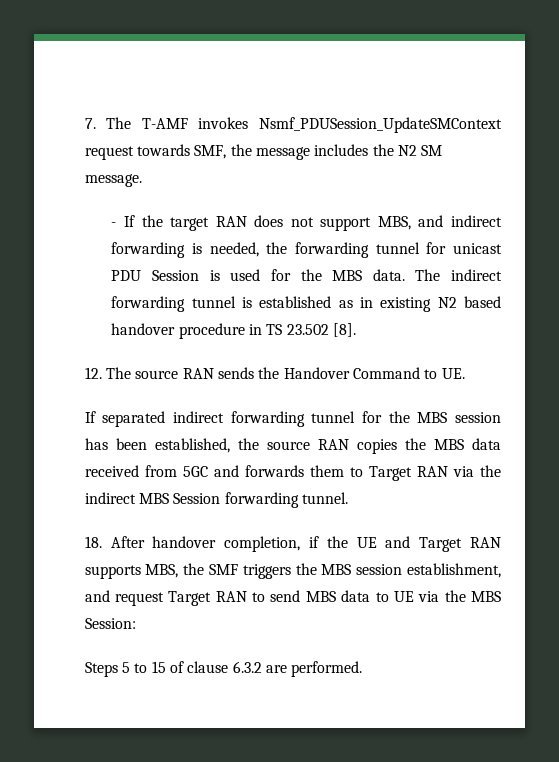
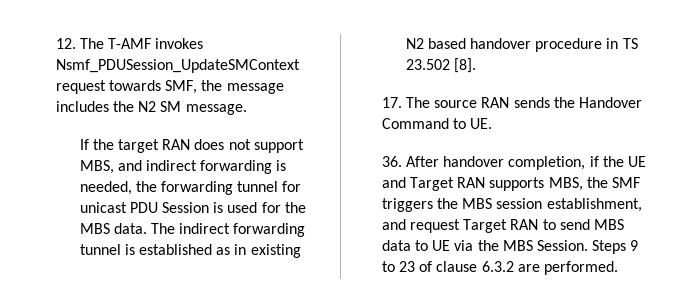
- 7. The T-AMF invokes Nsmf_PDUSession_UpdateSMContext request towards SMF, the message includes the N2 SM message.
+ 12. The T-AMF invokes Nsmf_PDUSession_UpdateSMContext request towards SMF, the message includes the N2 SM message.
- - If the target RAN does not support MBS, and indirect forwarding is needed, the forwarding tunnel for unicast PDU Session is used for the MBS data.
+ If the target RAN does not support MBS, and indirect forwarding is needed, the forwarding tunnel for unicast PDU Session is used for the MBS data.
- 12. The source RAN sends the Handover Command to UE.
+ 17. The source RAN sends the Handover Command to UE.
- If separated indirect forwarding tunnel for the MBS session has been established, the source RAN copies the MBS data received from 5GC and forwards them to Target RAN via the indirect MBS Session forwarding tunnel.
- 18. After handover completion, if the UE and Target RAN supports MBS, the SMF triggers the MBS session establishment, and request Target RAN to send MBS data to UE via the MBS Session:
- Steps 5 to 15 of clause 6.3.2 are performed.
+ 36. After handover completion, if the UE and Target RAN supports MBS, the SMF triggers the MBS session establishment, and request Target RAN to send MBS data to UE via the MBS Session. Steps 9 to 23 of clause 6.3.2 are performed.

